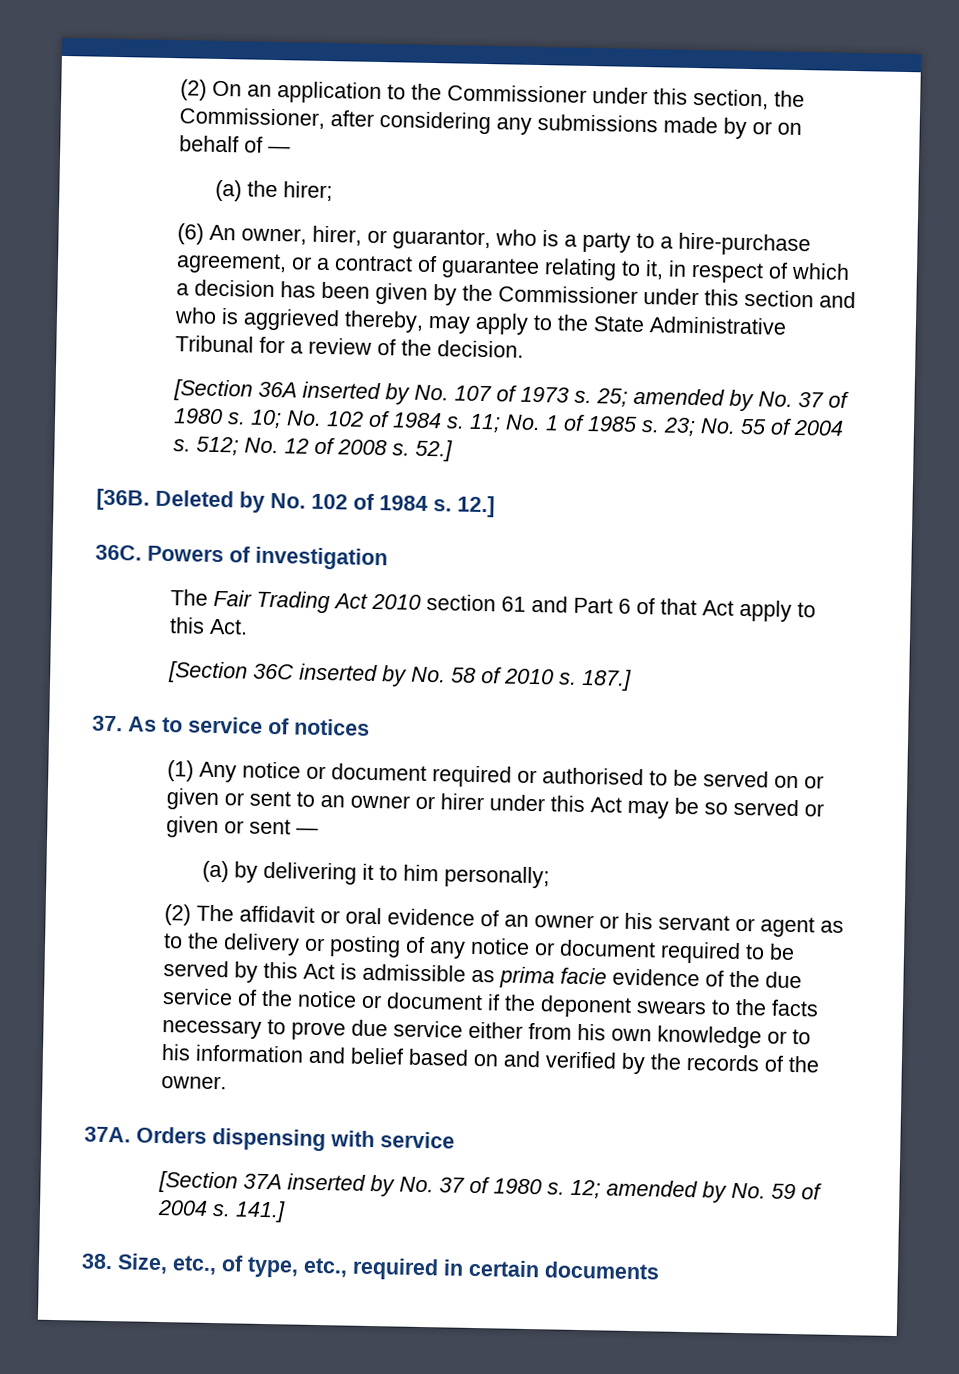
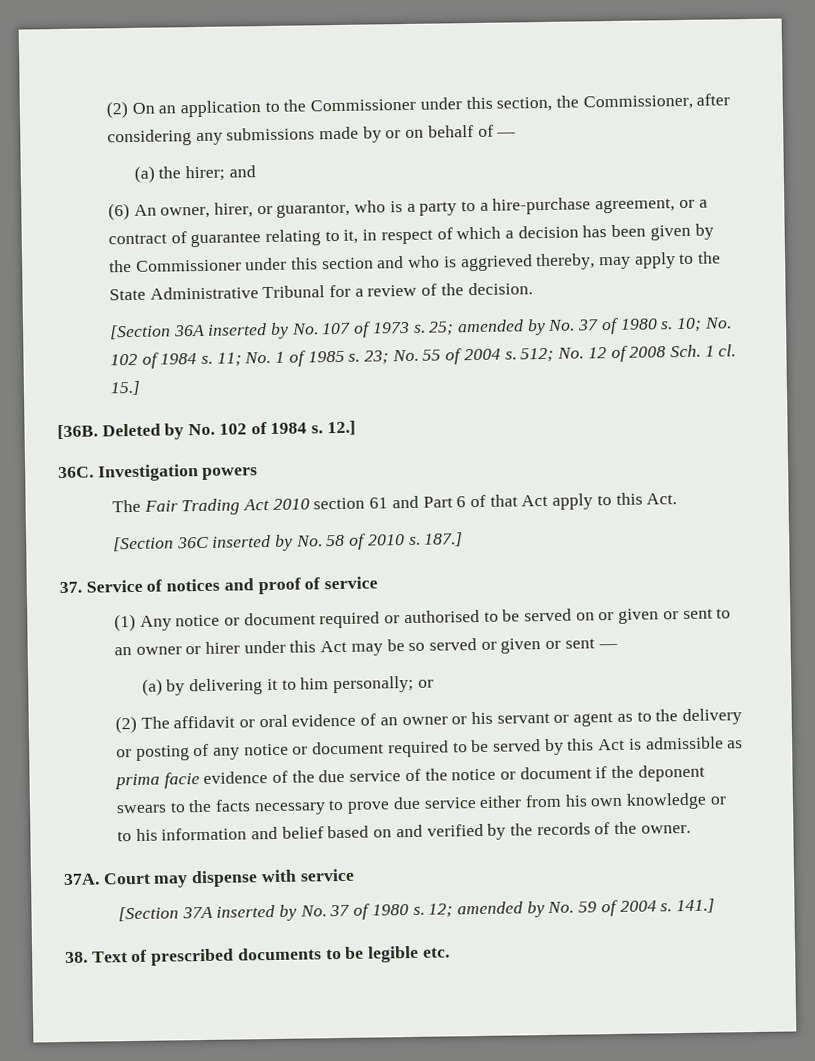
- (a) the hirer;
+ (a) the hirer; and
- 512; No. 12 of 2008 s. 52.]
+ 512; No. 12 of 2008 Sch. 1 cl. 15.]
- Powers of investigation
+ Investigation powers
- 37. As to service of notices
+ 37. Service of notices and proof of service
- (a) by delivering it to him personally;
+ (a) by delivering it to him personally; or
- Orders dispensing with service
+ Court may dispense with service
- 38. Size, etc., of type, etc., required in certain documents
+ 38. Text of prescribed documents to be legible etc.

